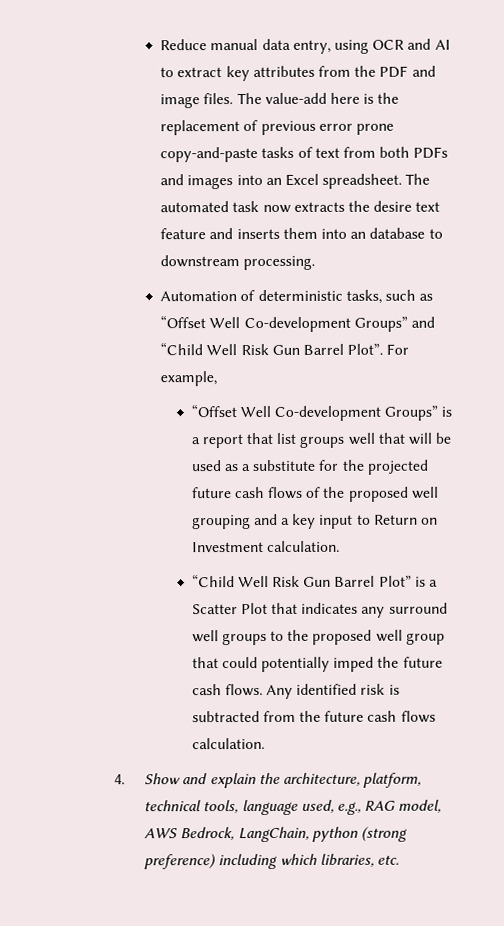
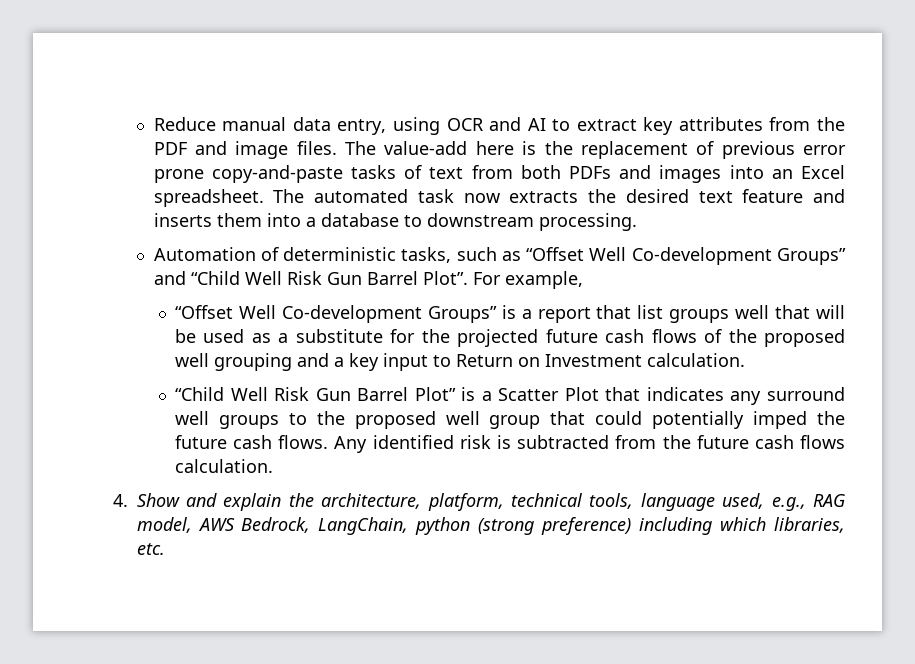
- The automated task now extracts the desire text feature and inserts them into an database to downstream processing.
+ The automated task now extracts the desired text feature and inserts them into a database to downstream processing.

